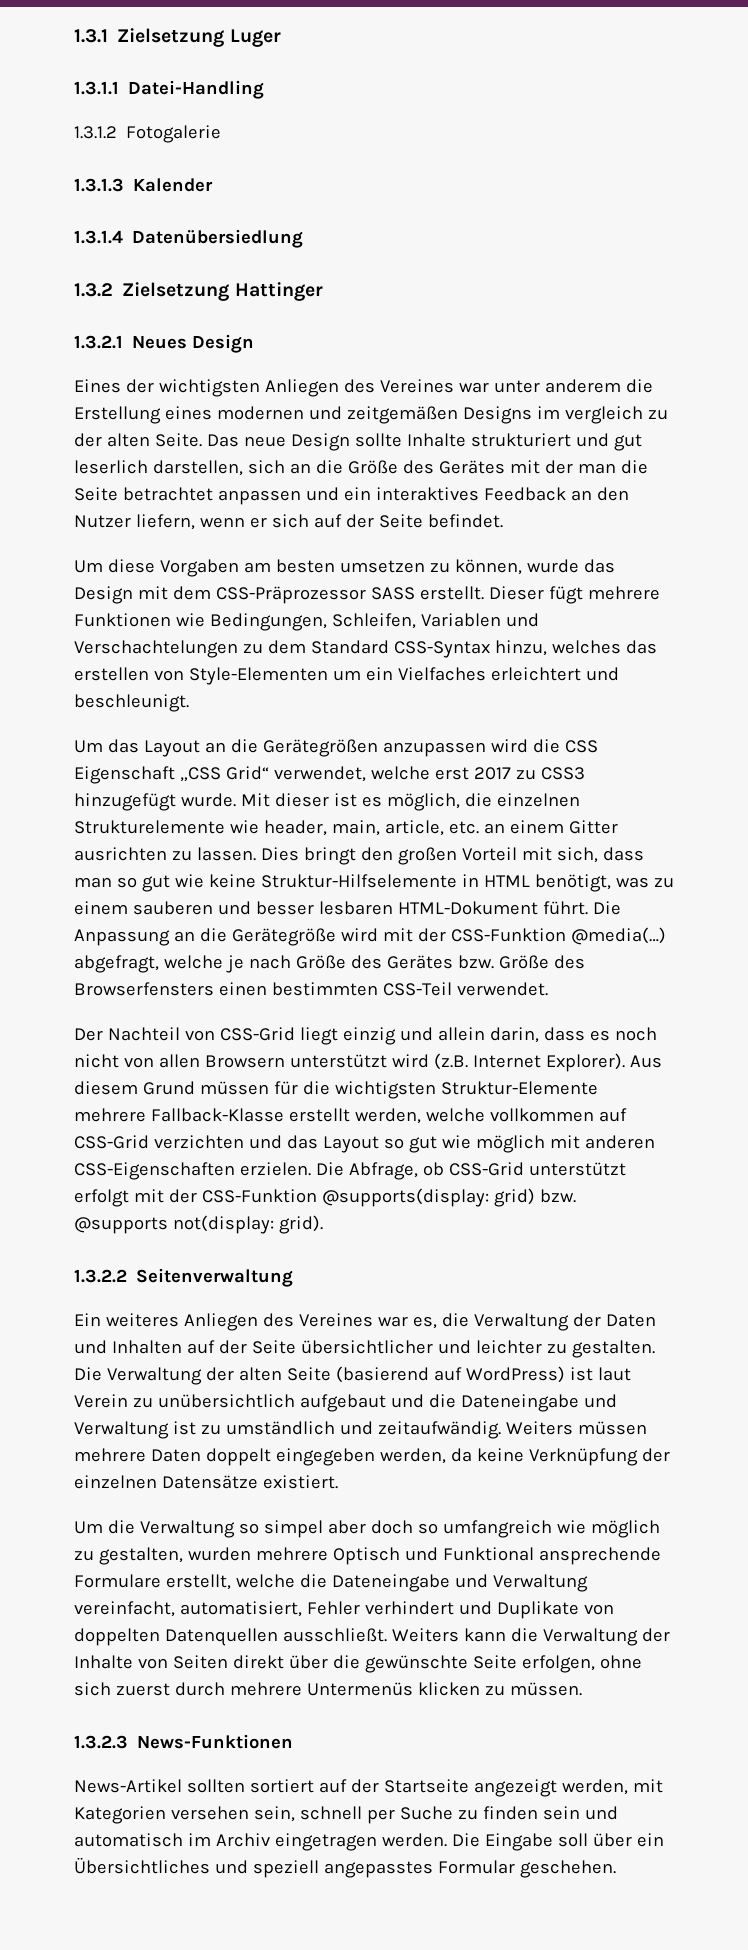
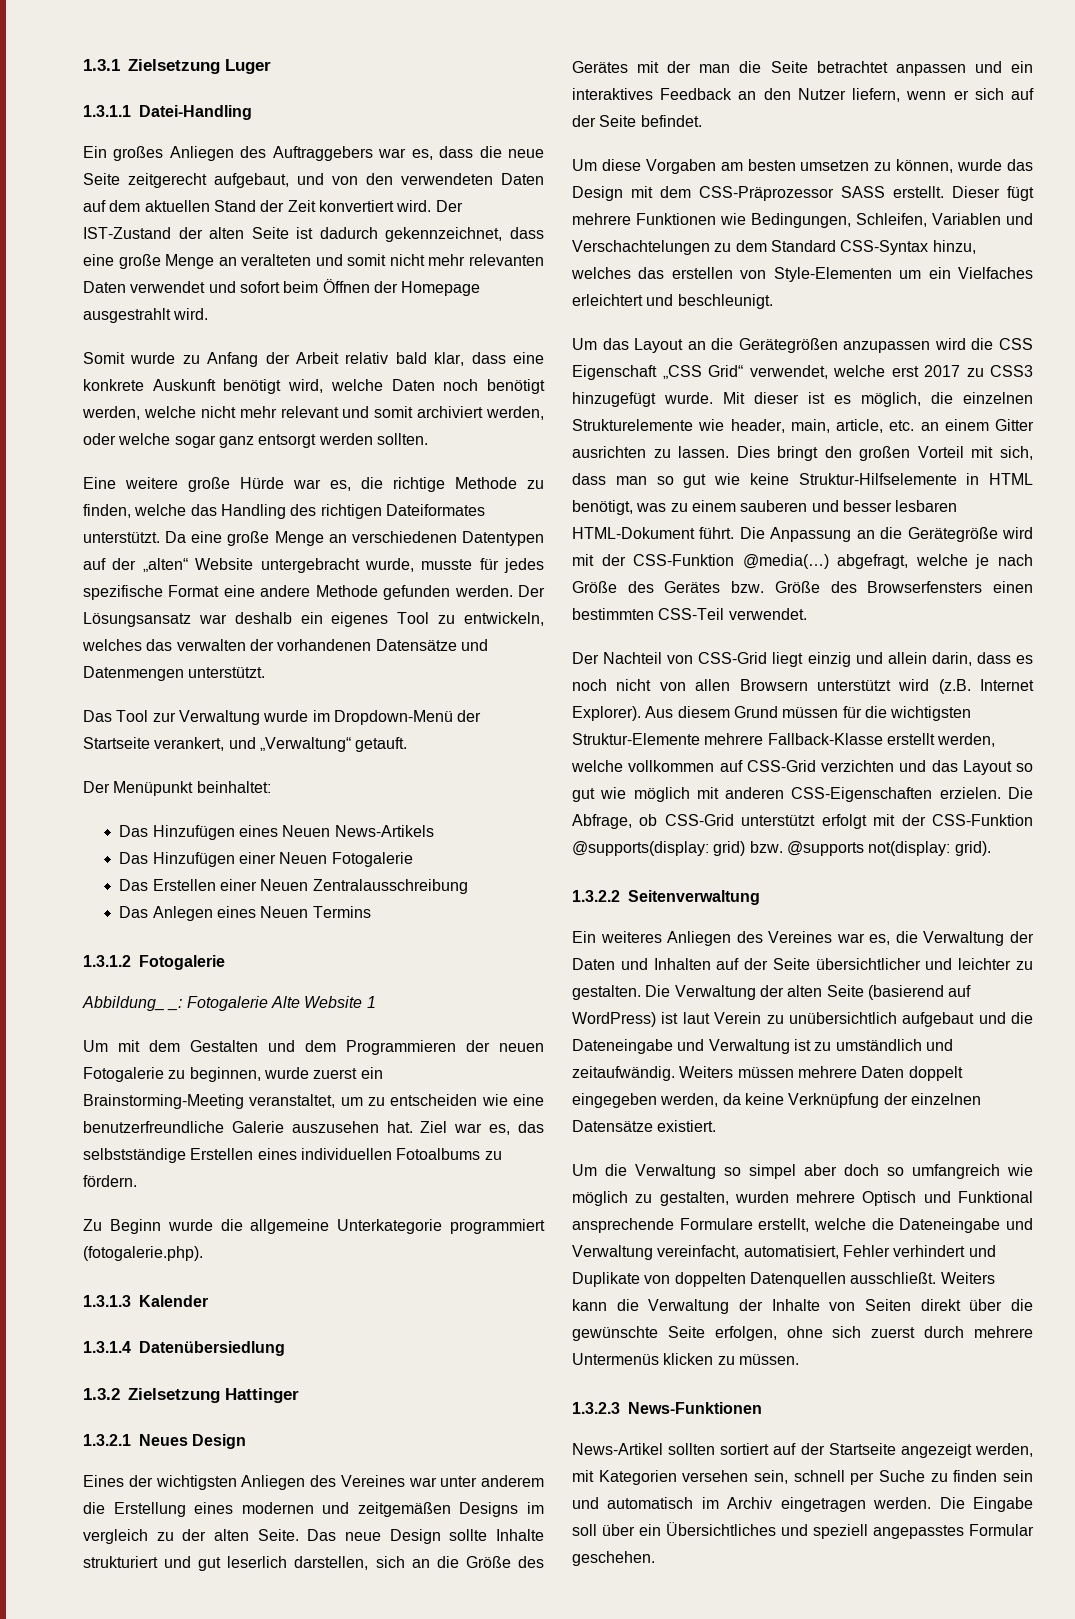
+ Ein großes Anliegen des Auftraggebers war es, dass die neue Seite zeitgerecht aufgebaut, und von den verwendeten Daten auf dem aktuellen Stand der Zeit konvertiert wird. Der IST-Zustand der alten Seite ist dadurch gekennzeichnet, dass eine große Menge an veralteten und somit nicht mehr relevanten Daten verwendet und sofort beim Öffnen der Homepage ausgestrahlt wird.
+ Somit wurde zu Anfang der Arbeit relativ bald klar, dass eine konkrete Auskunft benötigt wird, welche Daten noch benötigt werden, welche nicht mehr relevant und somit archiviert werden, oder welche sogar ganz entsorgt werden sollten.
+ Eine weitere große Hürde war es, die richtige Methode zu finden, welche das Handling des richtigen Dateiformates unterstützt. Da eine große Menge an verschiedenen Datentypen auf der „alten“ Website untergebracht wurde, musste für jedes spezifische Format eine andere Methode gefunden werden. Der Lösungsansatz war deshalb ein eigenes Tool zu entwickeln, welches das verwalten der vorhandenen Datensätze und Datenmengen unterstützt.
+ Das Tool zur Verwaltung wurde im Dropdown-Menü der Startseite verankert, und „Verwaltung“ getauft.
+ Der Menüpunkt beinhaltet:
+ Das Hinzufügen eines Neuen News-Artikels
+ Das Hinzufügen einer Neuen Fotogalerie
+ Das Erstellen einer Neuen Zentralausschreibung
+ Das Anlegen eines Neuen Termins
  1.3.1.2 Fotogalerie
+ Abbildung_ _: Fotogalerie Alte Website 1
+ Um mit dem Gestalten und dem Programmieren der neuen Fotogalerie zu beginnen, wurde zuerst ein Brainstorming-Meeting veranstaltet, um zu entscheiden wie eine benutzerfreundliche Galerie auszusehen hat. Ziel war es, das selbstständige Erstellen eines individuellen Fotoalbums zu fördern.
+ Zu Beginn wurde die allgemeine Unterkategorie programmiert (fotogalerie.php).

